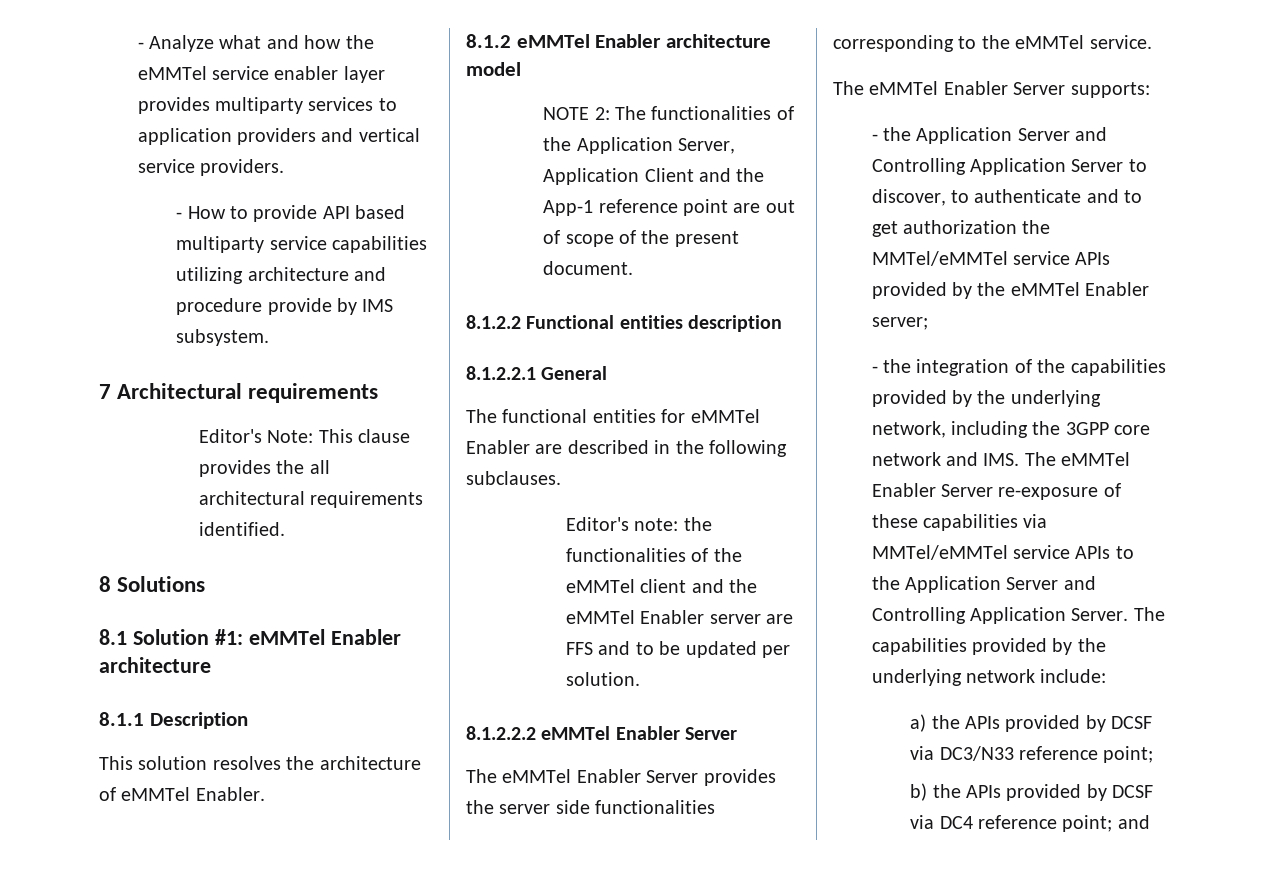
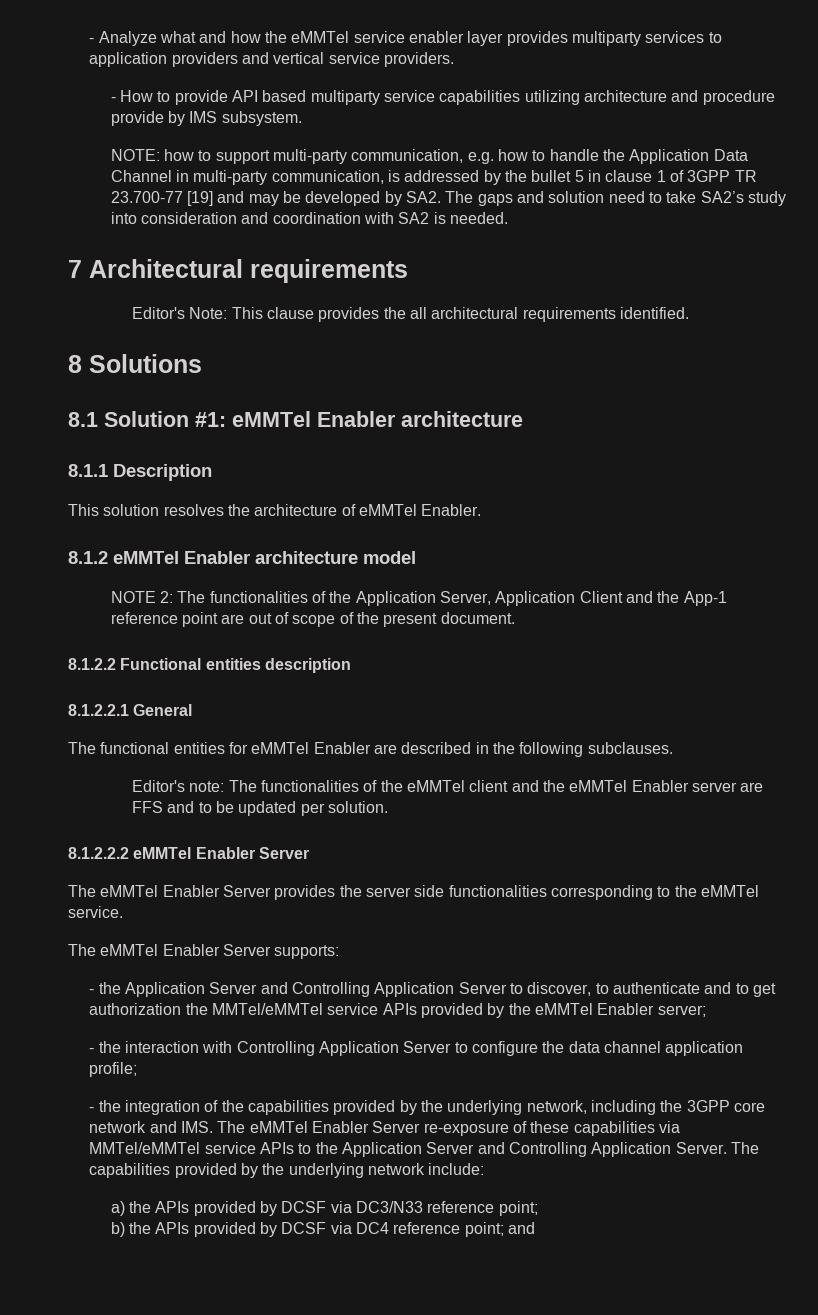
+ NOTE: how to support multi-party communication, e.g. how to handle the Application Data Channel in multi-party communication, is addressed by the bullet 5 in clause 1 of 3GPP TR 23.700-77 [19] and may be developed by SA2. The gaps and solution need to take SA2’s study into consideration and coordination with SA2 is needed.
- Editor's note: the functionalities of the eMMTel client and the eMMTel Enabler server are FFS and to be updated per solution.
+ Editor's note: The functionalities of the eMMTel client and the eMMTel Enabler server are FFS and to be updated per solution.
+ - the interaction with Controlling Application Server to configure the data channel application profile;

